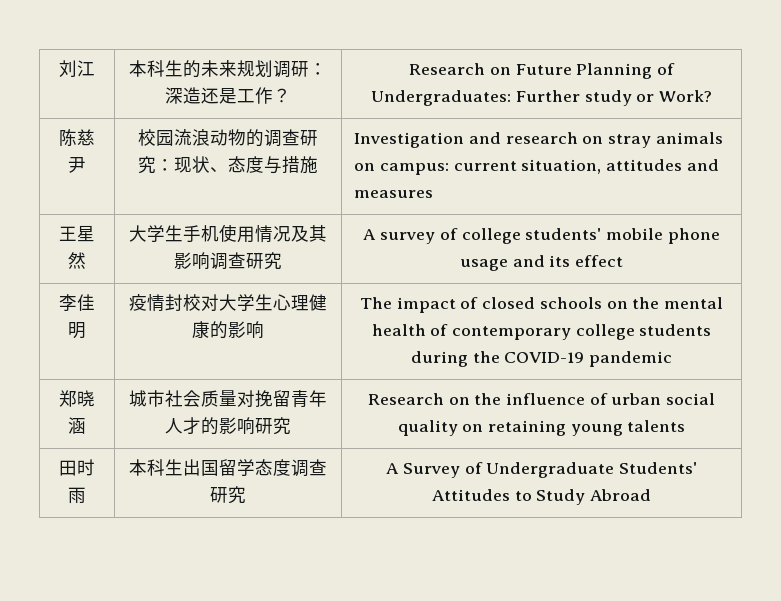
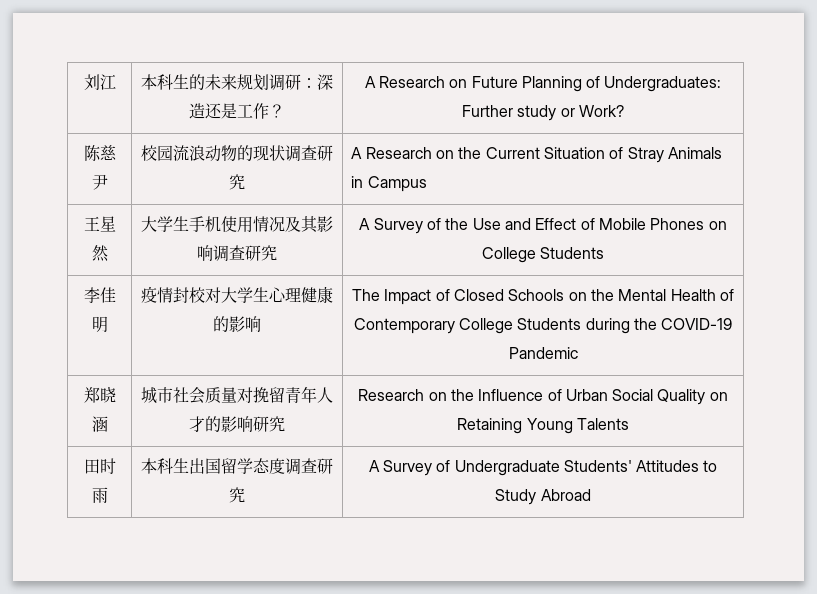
- 刘江 | 本科生的未来规划调研：深造还是工作？ | Research on Future Planning of Undergraduates: Further study or Work?
+ 刘江 | 本科生的未来规划调研：深造还是工作？ | A Research on Future Planning of Undergraduates: Further study or Work?
- 陈慈尹 | 校园流浪动物的调查研究：现状、态度与措施 | Investigation and research on stray animals on campus: current situation, attitudes and measures
+ 陈慈尹 | 校园流浪动物的现状调查研究 | A Research on the Current Situation of Stray Animals in Campus
- 王星然 | 大学生手机使用情况及其影响调查研究 | A survey of college students' mobile phone usage and its effect
+ 王星然 | 大学生手机使用情况及其影响调查研究 | A Survey of the Use and Effect of Mobile Phones on College Students
- 李佳明 | 疫情封校对大学生心理健康的影响 | The impact of closed schools on the mental health of contemporary college students during the COVID-19 pandemic
+ 李佳明 | 疫情封校对大学生心理健康的影响 | The Impact of Closed Schools on the Mental Health of Contemporary College Students during the COVID-19 Pandemic
- 郑晓涵 | 城市社会质量对挽留青年人才的影响研究 | Research on the influence of urban social quality on retaining young talents
+ 郑晓涵 | 城市社会质量对挽留青年人才的影响研究 | Research on the Influence of Urban Social Quality on Retaining Young Talents

